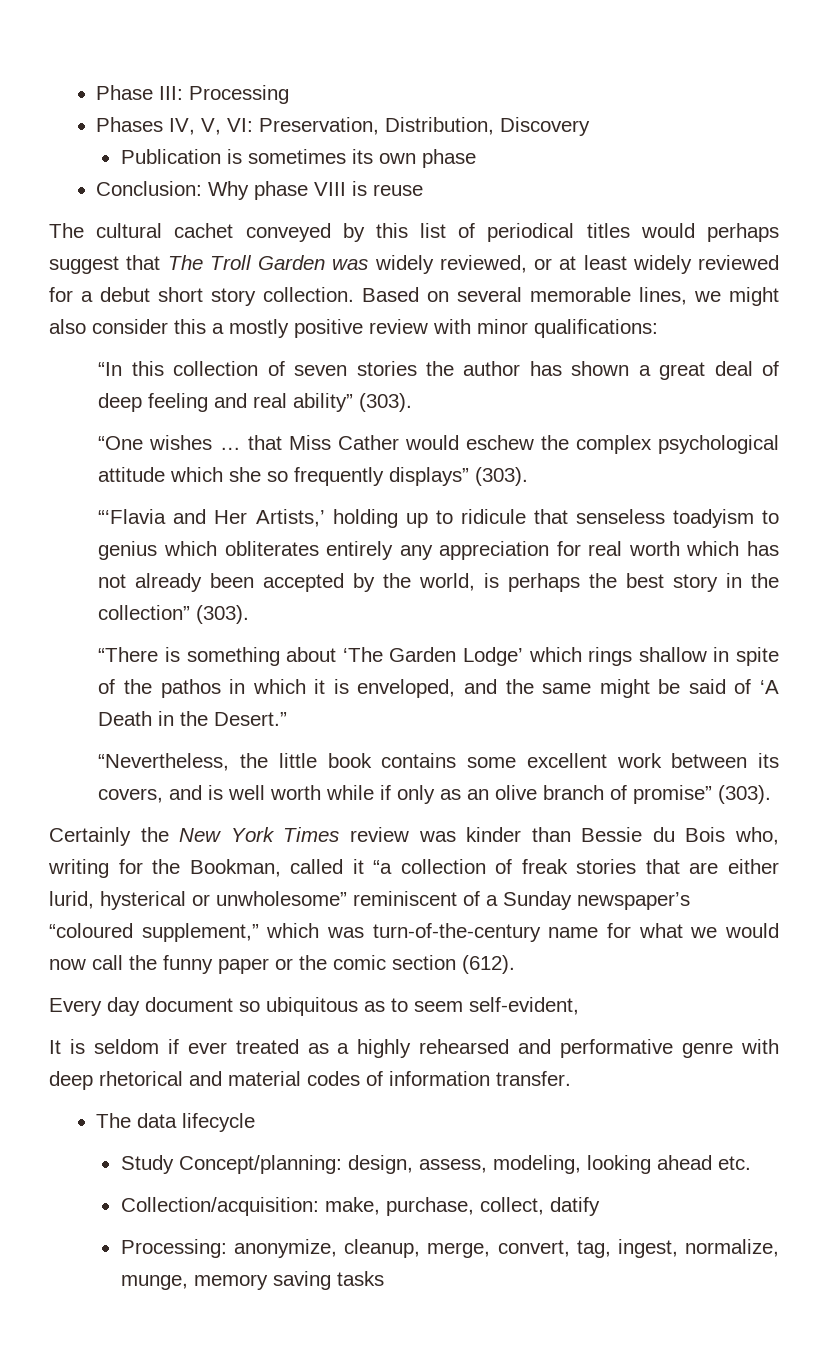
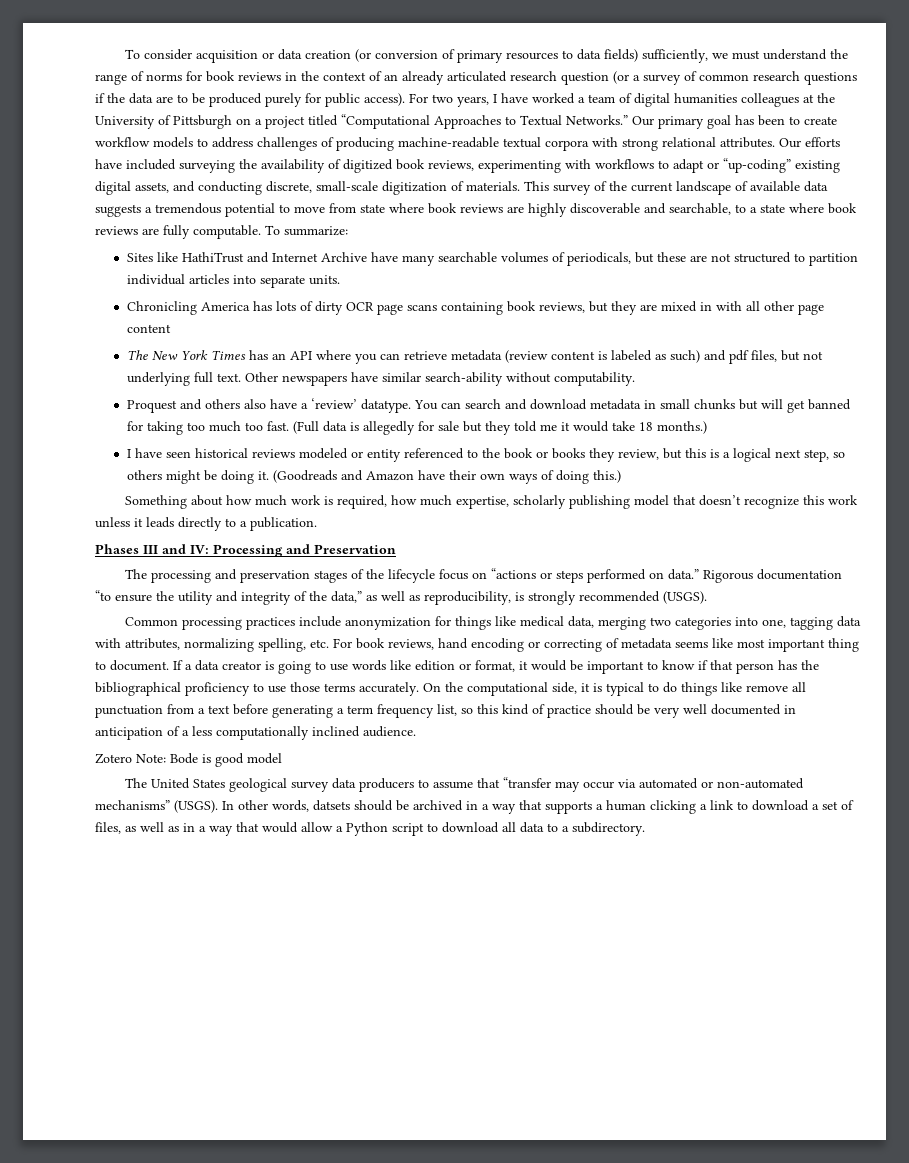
- Phase III: Processing
- Phases IV, V, VI: Preservation, Distribution, Discovery
- Publication is sometimes its own phase
- Conclusion: Why phase VIII is reuse
- The cultural cachet conveyed by this list of periodical titles would perhaps suggest that The Troll Garden was widely reviewed, or at least widely reviewed for a debut short story collection. Based on several memorable lines, we might also consider this a mostly positive review with minor qualifications:
- “In this collection of seven stories the author has shown a great deal of deep feeling and real ability” (303).
- “One wishes … that Miss Cather would eschew the complex psychological attitude which she so frequently displays” (303).
- “‘Flavia and Her Artists,’ holding up to ridicule that senseless toadyism to genius which obliterates entirely any appreciation for real worth which has not already been accepted by the world, is perhaps the best story in the collection” (303).
- “There is something about ‘The Garden Lodge’ which rings shallow in spite of the pathos in which it is enveloped, and the same might be said of ‘A Death in the Desert.”
- “Nevertheless, the little book contains some excellent work between its covers, and is well worth while if only as an olive branch of promise” (303).
- Certainly the New York Times review was kinder than Bessie du Bois who, writing for the Bookman, called it “a collection of freak stories that are either lurid, hysterical or unwholesome” reminiscent of a Sunday newspaper’s “coloured supplement,” which was turn-of-the-century name for what we would now call the funny paper or the comic section (612).
- Every day document so ubiquitous as to seem self-evident,
- It is seldom if ever treated as a highly rehearsed and performative genre with deep rhetorical and material codes of information transfer.
- The data lifecycle
- Study Concept/planning: design, assess, modeling, looking ahead etc.
- Collection/acquisition: make, purchase, collect, datify
- Processing: anonymize, cleanup, merge, convert, tag, ingest, normalize, munge, memory saving tasks
+ To consider acquisition or data creation (or conversion of primary resources to data fields) sufficiently, we must understand the range of norms for book reviews in the context of an already articulated research question (or a survey of common research questions if the data are to be produced purely for public access). For two years, I have worked a team of digital humanities colleagues at the University of Pittsburgh on a project titled “Computational Approaches to Textual Networks.” Our primary goal has been to create workflow models to address challenges of producing machine-readable textual corpora with strong relational attributes. Our efforts have included surveying the availability of digitized book reviews, experimenting with workflows to adapt or “up-coding” existing digital assets, and conducting discrete, small-scale digitization of materials. This survey of the current landscape of available data suggests a tremendous potential to move from state where book reviews are highly discoverable and searchable, to a state where book reviews are fully computable. To summarize:
+ Sites like HathiTrust and Internet Archive have many searchable volumes of periodicals, but these are not structured to partition individual articles into separate units.
+ Chronicling America has lots of dirty OCR page scans containing book reviews, but they are mixed in with all other page content
+ The New York Times has an API where you can retrieve metadata (review content is labeled as such) and pdf files, but not underlying full text. Other newspapers have similar search-ability without computability.
+ Proquest and others also have a ‘review’ datatype. You can search and download metadata in small chunks but will get banned for taking too much too fast. (Full data is allegedly for sale but they told me it would take 18 months.)
+ I have seen historical reviews modeled or entity referenced to the book or books they review, but this is a logical next step, so others might be doing it. (Goodreads and Amazon have their own ways of doing this.)
+ Something about how much work is required, how much expertise, scholarly publishing model that doesn’t recognize this work unless it leads directly to a publication.
+ Phases III and IV: Processing and Preservation
+ The processing and preservation stages of the lifecycle focus on “actions or steps performed on data.” Rigorous documentation “to ensure the utility and integrity of the data,” as well as reproducibility, is strongly recommended (USGS).
+ Common processing practices include anonymization for things like medical data, merging two categories into one, tagging data with attributes, normalizing spelling, etc. For book reviews, hand encoding or correcting of metadata seems like most important thing to document. If a data creator is going to use words like edition or format, it would be important to know if that person has the bibliographical proficiency to use those terms accurately. On the computational side, it is typical to do things like remove all punctuation from a text before generating a term frequency list, so this kind of practice should be very well documented in anticipation of a less computationally inclined audience.
+ Zotero Note: Bode is good model
+ The United States geological survey data producers to assume that “transfer may occur via automated or non-automated mechanisms” (USGS). In other words, datsets should be archived in a way that supports a human clicking a link to download a set of files, as well as in a way that would allow a Python script to download all data to a subdirectory.

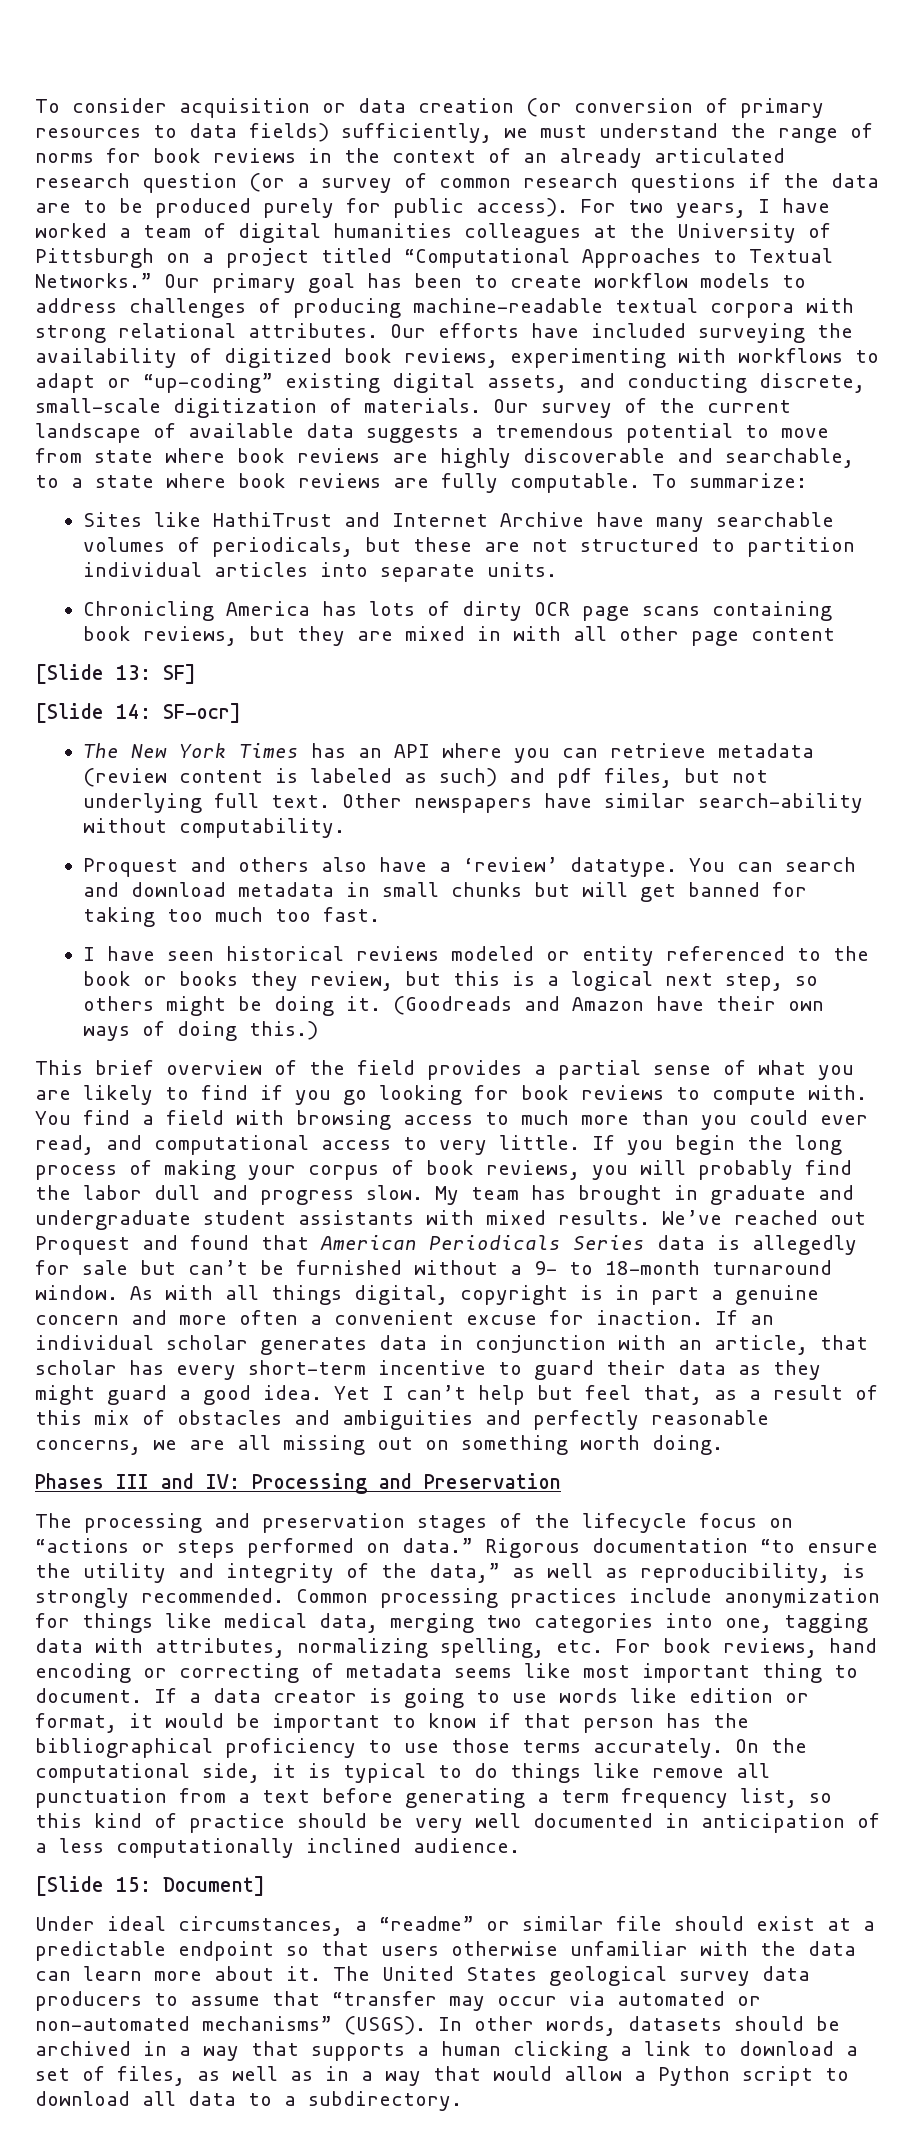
- This survey of the current landscape of available data suggests a tremendous potential to move from state where book reviews are highly discoverable and searchable, to a state where book reviews are fully computable.
+ Our survey of the current landscape of available data suggests a tremendous potential to move from state where book reviews are highly discoverable and searchable, to a state where book reviews are fully computable.
+ [Slide 13: SF]
+ [Slide 14: SF-ocr]
- (Full data is allegedly for sale but they told me it would take 18 months.)
- Something about how much work is required, how much expertise, scholarly publishing model that doesn’t recognize this work unless it leads directly to a publication.
+ This brief overview of the field provides a partial sense of what you are likely to find if you go looking for book reviews to compute with. You find a field with browsing access to much more than you could ever read, and computational access to very little. If you begin the long process of making your corpus of book reviews, you will probably find the labor dull and progress slow. My team has brought in graduate and undergraduate student assistants with mixed results. We’ve reached out Proquest and found that American Periodicals Series data is allegedly for sale but can’t be furnished without a 9- to 18-month turnaround window. As with all things digital, copyright is in part a genuine concern and more often a convenient excuse for inaction. If an individual scholar generates data in conjunction with an article, that scholar has every short-term incentive to guard their data as they might guard a good idea. Yet I can’t help but feel that, as a result of this mix of obstacles and ambiguities and perfectly reasonable concerns, we are all missing out on something worth doing.
- Rigorous documentation “to ensure the utility and integrity of the data,” as well as reproducibility, is strongly recommended (USGS).
- Common processing practices include anonymization for things like medical data, merging two categories into one, tagging data with attributes, normalizing spelling, etc. For book reviews, hand encoding or correcting of metadata seems like most important thing to document.
+ Rigorous documentation “to ensure the utility and integrity of the data,” as well as reproducibility, is strongly recommended. Common processing practices include anonymization for things like medical data, merging two categories into one, tagging data with attributes, normalizing spelling, etc. For book reviews, hand encoding or correcting of metadata seems like most important thing to document.
- Zotero Note: Bode is good model
- The United States geological survey data producers to assume that “transfer may occur via automated or non-automated mechanisms” (USGS).
+ [Slide 15: Document]
+ Under ideal circumstances, a “readme” or similar file should exist at a predictable endpoint so that users otherwise unfamiliar with the data can learn more about it. The United States geological survey data producers to assume that “transfer may occur via automated or non-automated mechanisms” (USGS).
- In other words, datsets should be archived in a way that supports a human clicking a link to download a set of files, as well as in a way that would allow a Python script to download all data to a subdirectory.
+ In other words, datasets should be archived in a way that supports a human clicking a link to download a set of files, as well as in a way that would allow a Python script to download all data to a subdirectory.

